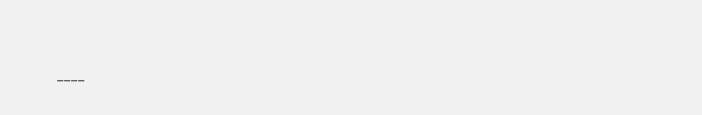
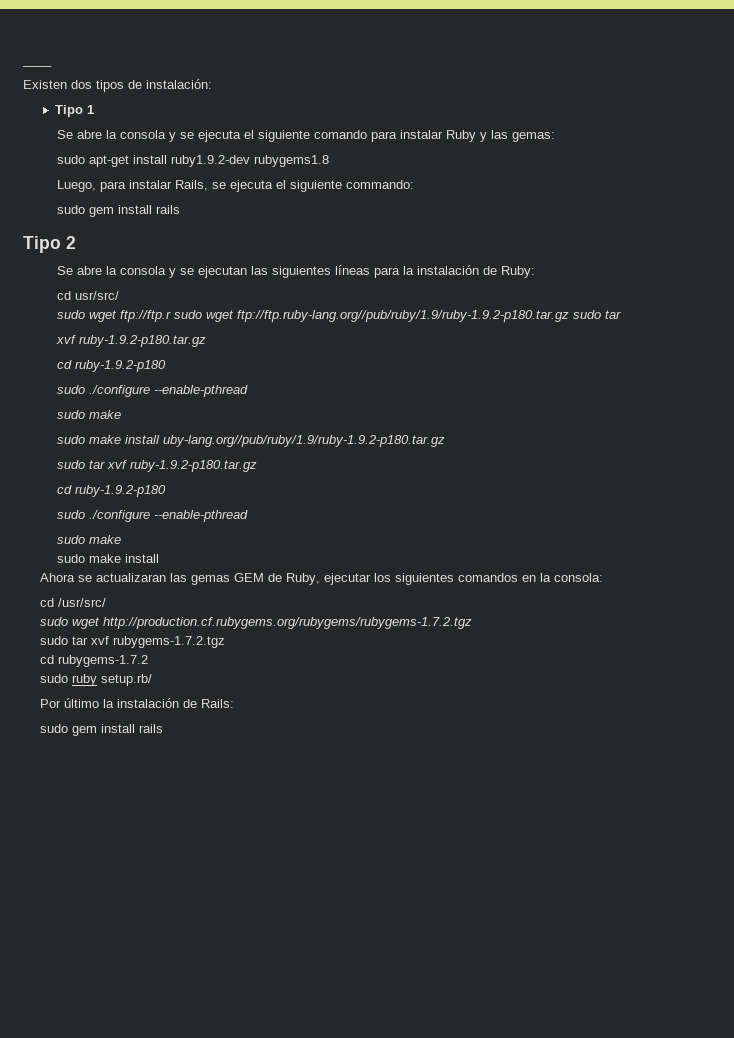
+ Existen dos tipos de instalación:
+ Tipo 1
+ Se abre la consola y se ejecuta el siguiente comando para instalar Ruby y las gemas:
+ sudo apt-get install ruby1.9.2-dev rubygems1.8
+ Luego, para instalar Rails, se ejecuta el siguiente commando:
+ sudo gem install rails
+ Tipo 2
+ Se abre la consola y se ejecutan las siguientes líneas para la instalación de Ruby:
+ cd usr/src/
+ sudo wget ftp://ftp.r sudo wget ftp://ftp.ruby-lang.org//pub/ruby/1.9/ruby-1.9.2-p180.tar.gz sudo tar
+ xvf ruby-1.9.2-p180.tar.gz
+ cd ruby-1.9.2-p180
+ sudo ./configure --enable-pthread
+ sudo make
+ sudo make install uby-lang.org//pub/ruby/1.9/ruby-1.9.2-p180.tar.gz
+ sudo tar xvf ruby-1.9.2-p180.tar.gz
+ cd ruby-1.9.2-p180
+ sudo ./configure --enable-pthread
+ sudo make
+ sudo make install
+ Ahora se actualizaran las gemas GEM de Ruby, ejecutar los siguientes comandos en la consola:
+ cd /usr/src/
+ sudo wget http://production.cf.rubygems.org/rubygems/rubygems-1.7.2.tgz
+ sudo tar xvf rubygems-1.7.2.tgz
+ cd rubygems-1.7.2
+ sudo ruby setup.rb/
+ Por último la instalación de Rails:
+ sudo gem install rails

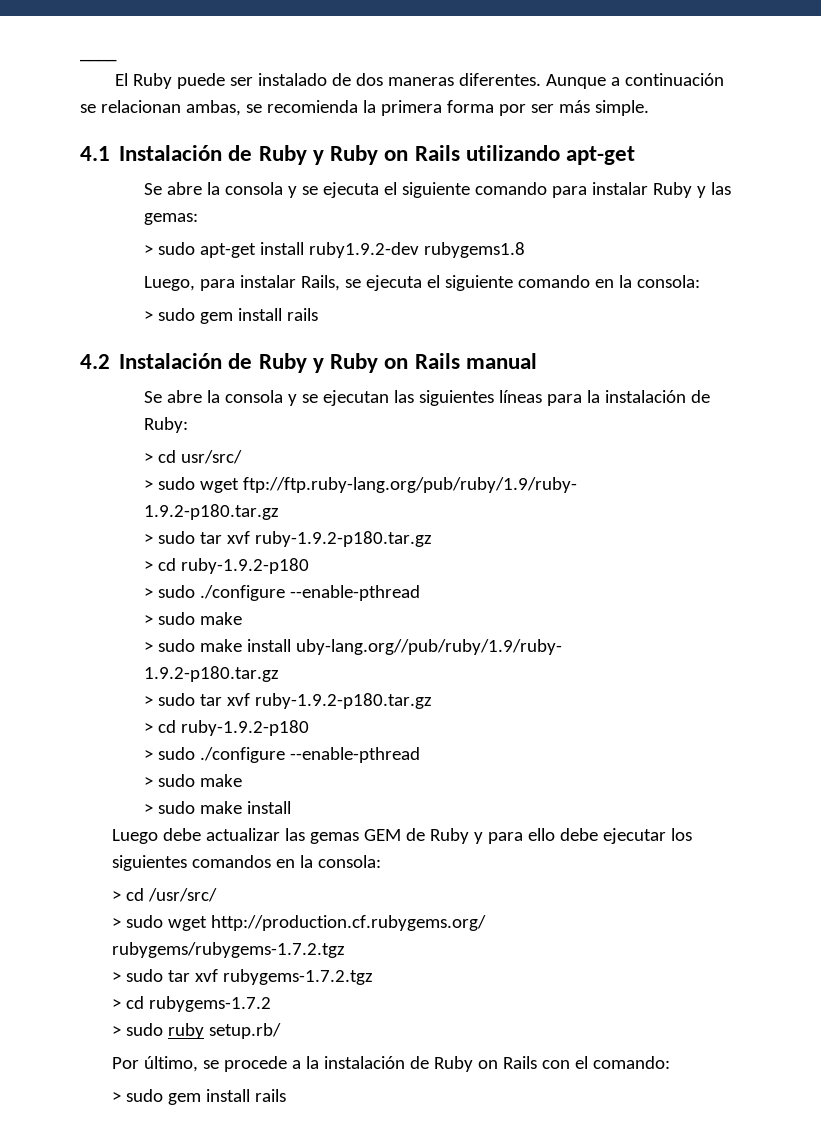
- Existen dos tipos de instalación:
- Tipo 1
+ El Ruby puede ser instalado de dos maneras diferentes. Aunque a continuación se relacionan ambas, se recomienda la primera forma por ser más simple.
+ 4.1 Instalación de Ruby y Ruby on Rails utilizando apt-get
- sudo apt-get install ruby1.9.2-dev rubygems1.8
+ > sudo apt-get install ruby1.9.2-dev rubygems1.8
- Luego, para instalar Rails, se ejecuta el siguiente commando:
- sudo gem install rails
+ Luego, para instalar Rails, se ejecuta el siguiente comando en la consola:
+ > sudo gem install rails
- Tipo 2
+ 4.2 Instalación de Ruby y Ruby on Rails manual
- cd usr/src/
+ > cd usr/src/
- sudo wget ftp://ftp.r sudo wget ftp://ftp.ruby-lang.org//pub/ruby/1.9/ruby-1.9.2-p180.tar.gz sudo tar
- xvf ruby-1.9.2-p180.tar.gz
- cd ruby-1.9.2-p180
- sudo ./configure --enable-pthread
- sudo make
- sudo make install uby-lang.org//pub/ruby/1.9/ruby-1.9.2-p180.tar.gz
- sudo tar xvf ruby-1.9.2-p180.tar.gz
- cd ruby-1.9.2-p180
- sudo ./configure --enable-pthread
- sudo make
- sudo make install
+ > sudo wget ftp://ftp.ruby-lang.org/pub/ruby/1.9/ruby-
+ 1.9.2-p180.tar.gz
+ > sudo tar xvf ruby-1.9.2-p180.tar.gz
+ > cd ruby-1.9.2-p180
+ > sudo ./configure --enable-pthread
+ > sudo make
+ > sudo make install uby-lang.org//pub/ruby/1.9/ruby-
+ 1.9.2-p180.tar.gz
+ > sudo tar xvf ruby-1.9.2-p180.tar.gz
+ > cd ruby-1.9.2-p180
+ > sudo ./configure --enable-pthread
+ > sudo make
+ > sudo make install
- Ahora se actualizaran las gemas GEM de Ruby, ejecutar los siguientes comandos en la consola:
+ Luego debe actualizar las gemas GEM de Ruby y para ello debe ejecutar los siguientes comandos en la consola:
- cd /usr/src/
+ > cd /usr/src/
- sudo wget http://production.cf.rubygems.org/rubygems/rubygems-1.7.2.tgz
- sudo tar xvf rubygems-1.7.2.tgz
+ > sudo wget http://production.cf.rubygems.org/
+ rubygems/rubygems-1.7.2.tgz
+ > sudo tar xvf rubygems-1.7.2.tgz
- cd rubygems-1.7.2
+ > cd rubygems-1.7.2
- sudo ruby setup.rb/
+ > sudo ruby setup.rb/
- Por último la instalación de Rails:
- sudo gem install rails
+ Por último, se procede a la instalación de Ruby on Rails con el comando:
+ > sudo gem install rails

